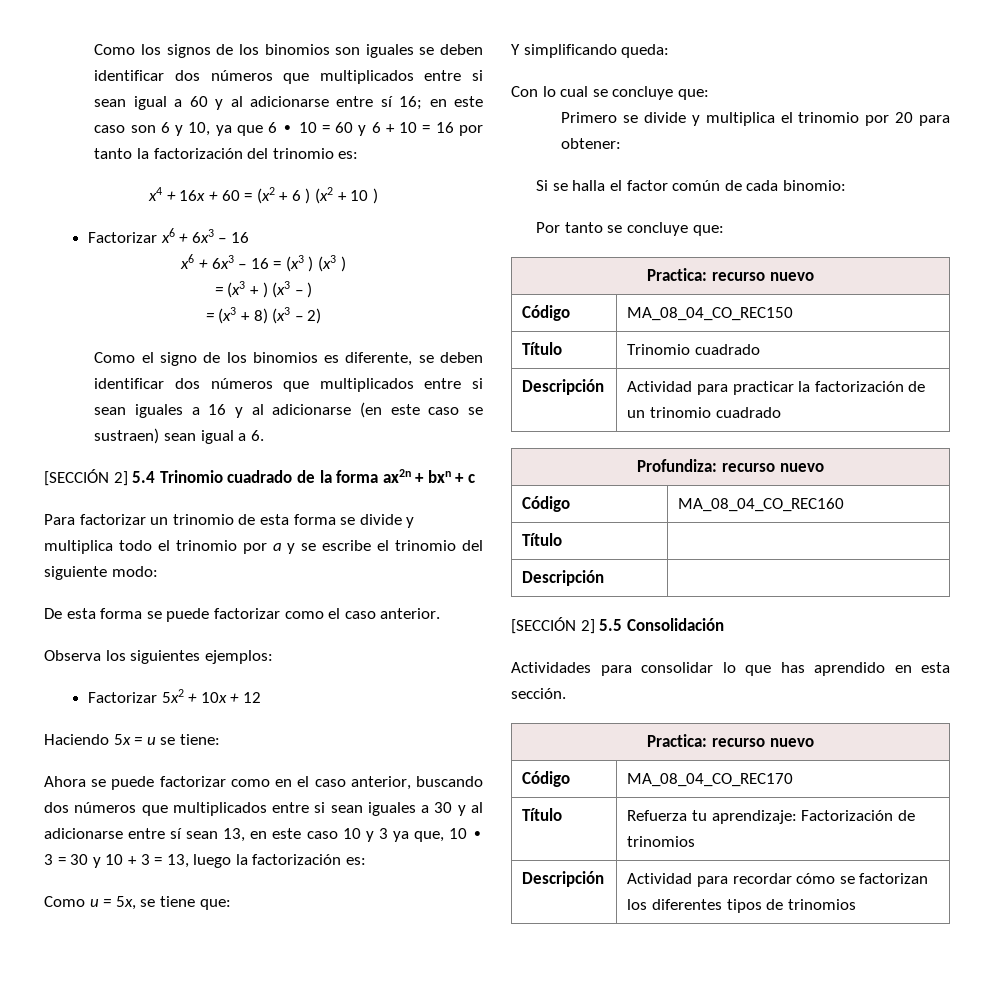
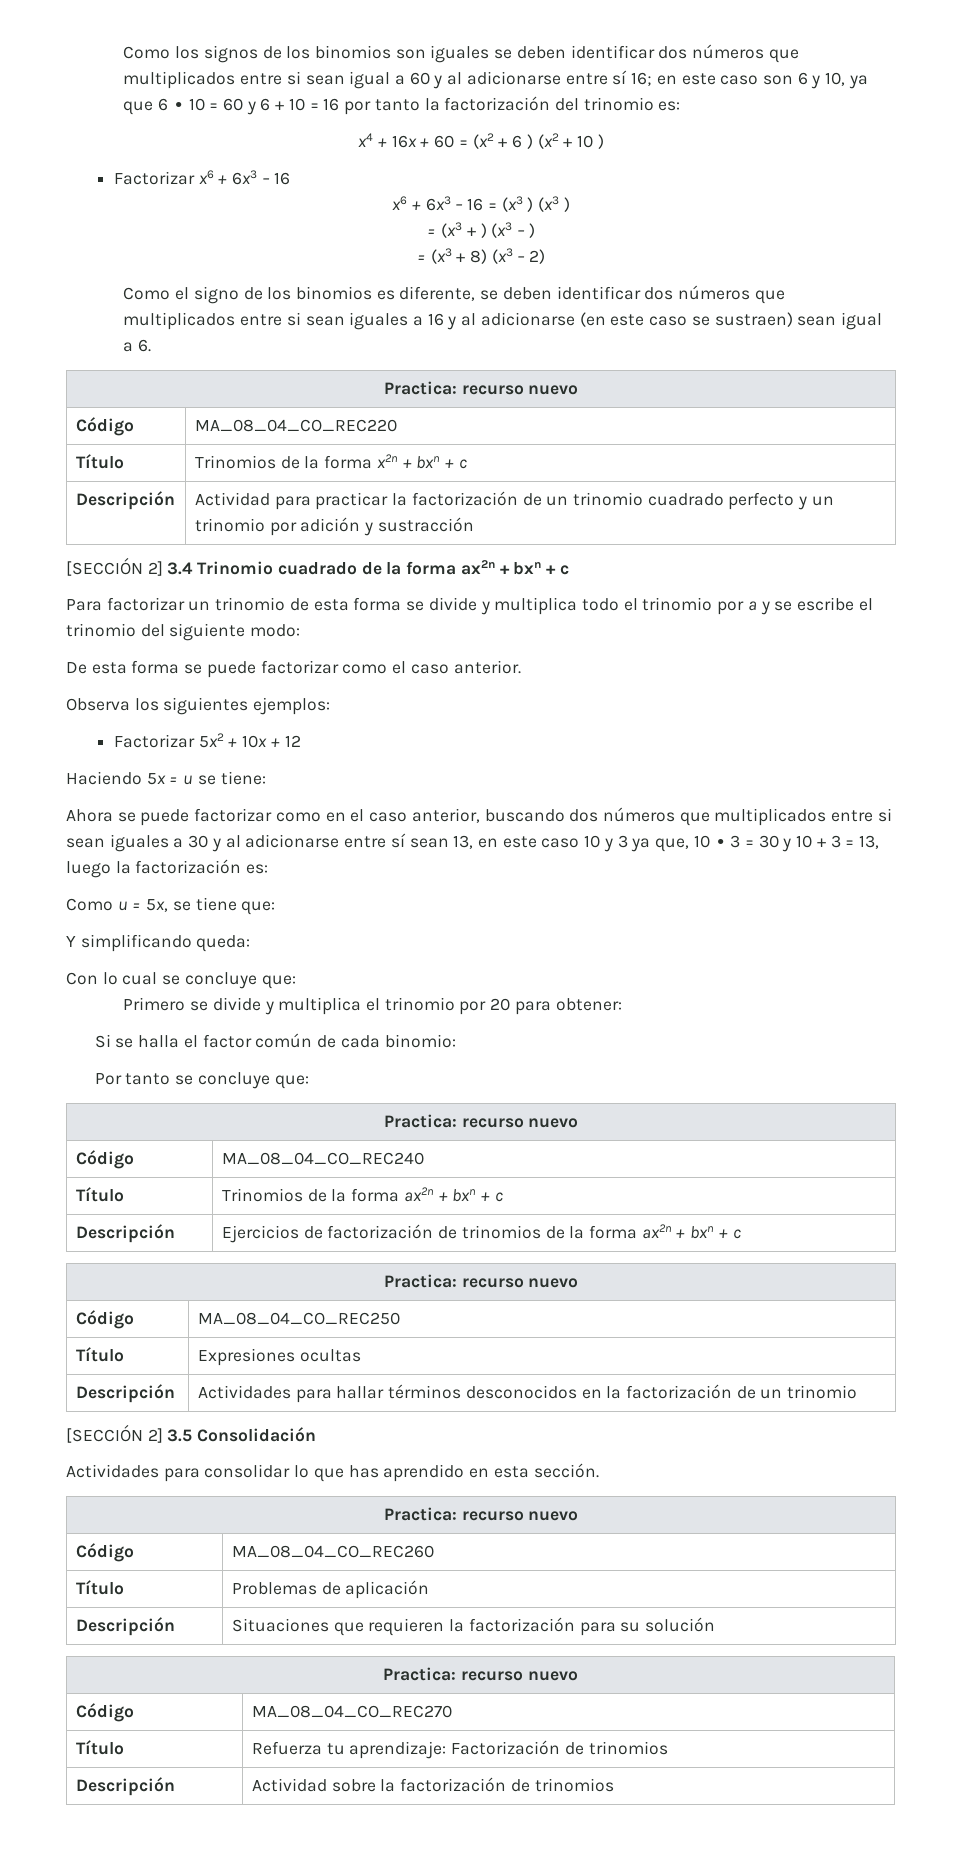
  Como el signo de los binomios es diferente, se deben identificar dos números que multiplicados entre si sean iguales a 16 y al adicionarse (en este caso se sustraen) sean igual a 6.
- [SECCIÓN 2] 5.4 Trinomio cuadrado de la forma ax2n + bxn + c
+ Practica: recurso nuevo
+ Código | MA_08_04_CO_REC220
+ Título | Trinomios de la forma x2n + bxn + c
+ Descripción | Actividad para practicar la factorización de un trinomio cuadrado perfecto y un trinomio por adición y sustracción
+ [SECCIÓN 2] 3.4 Trinomio cuadrado de la forma ax2n + bxn + c
- Código | MA_08_04_CO_REC150
- Título | Trinomio cuadrado
- Descripción | Actividad para practicar la factorización de un trinomio cuadrado
- Profundiza: recurso nuevo
- Código | MA_08_04_CO_REC160
- Título |
- Descripción |
- [SECCIÓN 2] 5.5 Consolidación
+ Código | MA_08_04_CO_REC240
+ Título | Trinomios de la forma ax2n + bxn + c
+ Descripción | Ejercicios de factorización de trinomios de la forma ax2n + bxn + c
+ Practica: recurso nuevo
+ Código | MA_08_04_CO_REC250
+ Título | Expresiones ocultas
+ Descripción | Actividades para hallar términos desconocidos en la factorización de un trinomio
+ [SECCIÓN 2] 3.5 Consolidación
- Código | MA_08_04_CO_REC170
+ Código | MA_08_04_CO_REC260
+ Título | Problemas de aplicación
+ Descripción | Situaciones que requieren la factorización para su solución
+ Practica: recurso nuevo
+ Código | MA_08_04_CO_REC270
- Descripción | Actividad para recordar cómo se factorizan los diferentes tipos de trinomios
+ Descripción | Actividad sobre la factorización de trinomios

